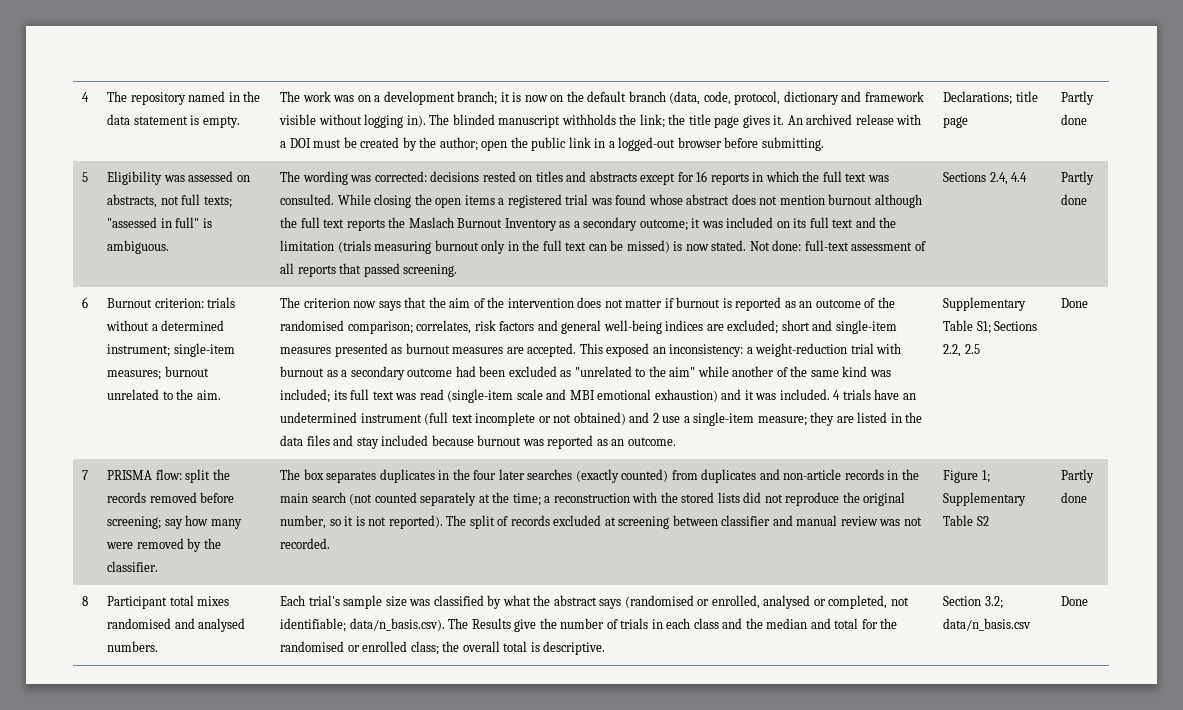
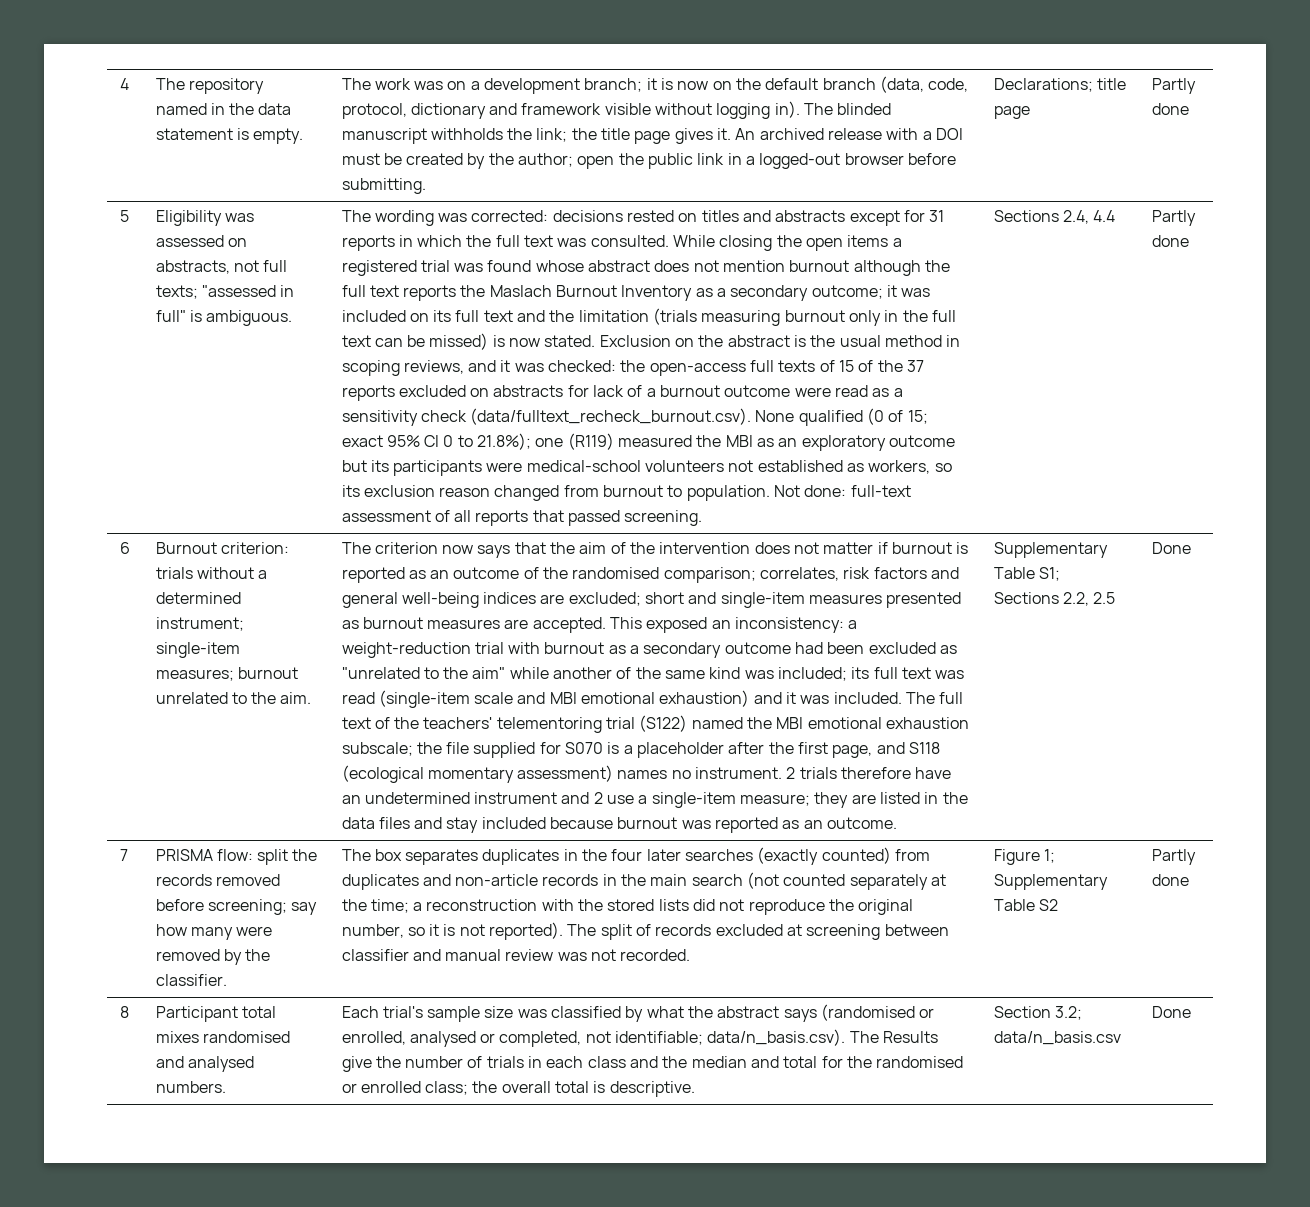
- The wording was corrected: decisions rested on titles and abstracts except for 16 reports in which the full text was consulted.
+ The wording was corrected: decisions rested on titles and abstracts except for 31 reports in which the full text was consulted.
+ Exclusion on the abstract is the usual method in scoping reviews, and it was checked: the open-access full texts of 15 of the 37 reports excluded on abstracts for lack of a burnout outcome were read as a sensitivity check (data/fulltext_recheck_burnout.csv). None qualified (0 of 15; exact 95% CI 0 to 21.8%); one (R119) measured the MBI as an exploratory outcome but its participants were medical-school volunteers not established as workers, so its exclusion reason changed from burnout to population.
- 4 trials have an undetermined instrument (full text incomplete or not obtained) and 2 use a single-item measure; they are listed in the data files and stay included because burnout was reported as an outcome.
+ The full text of the teachers' telementoring trial (S122) named the MBI emotional exhaustion subscale; the file supplied for S070 is a placeholder after the first page, and S118 (ecological momentary assessment) names no instrument. 2 trials therefore have an undetermined instrument and 2 use a single-item measure; they are listed in the data files and stay included because burnout was reported as an outcome.

